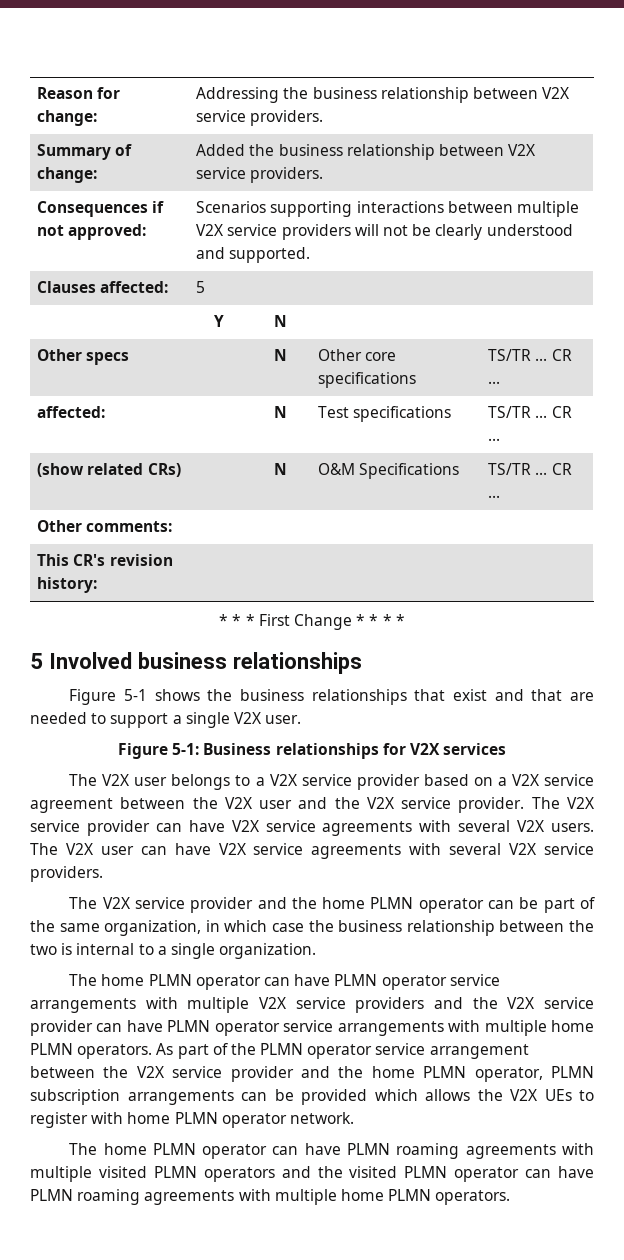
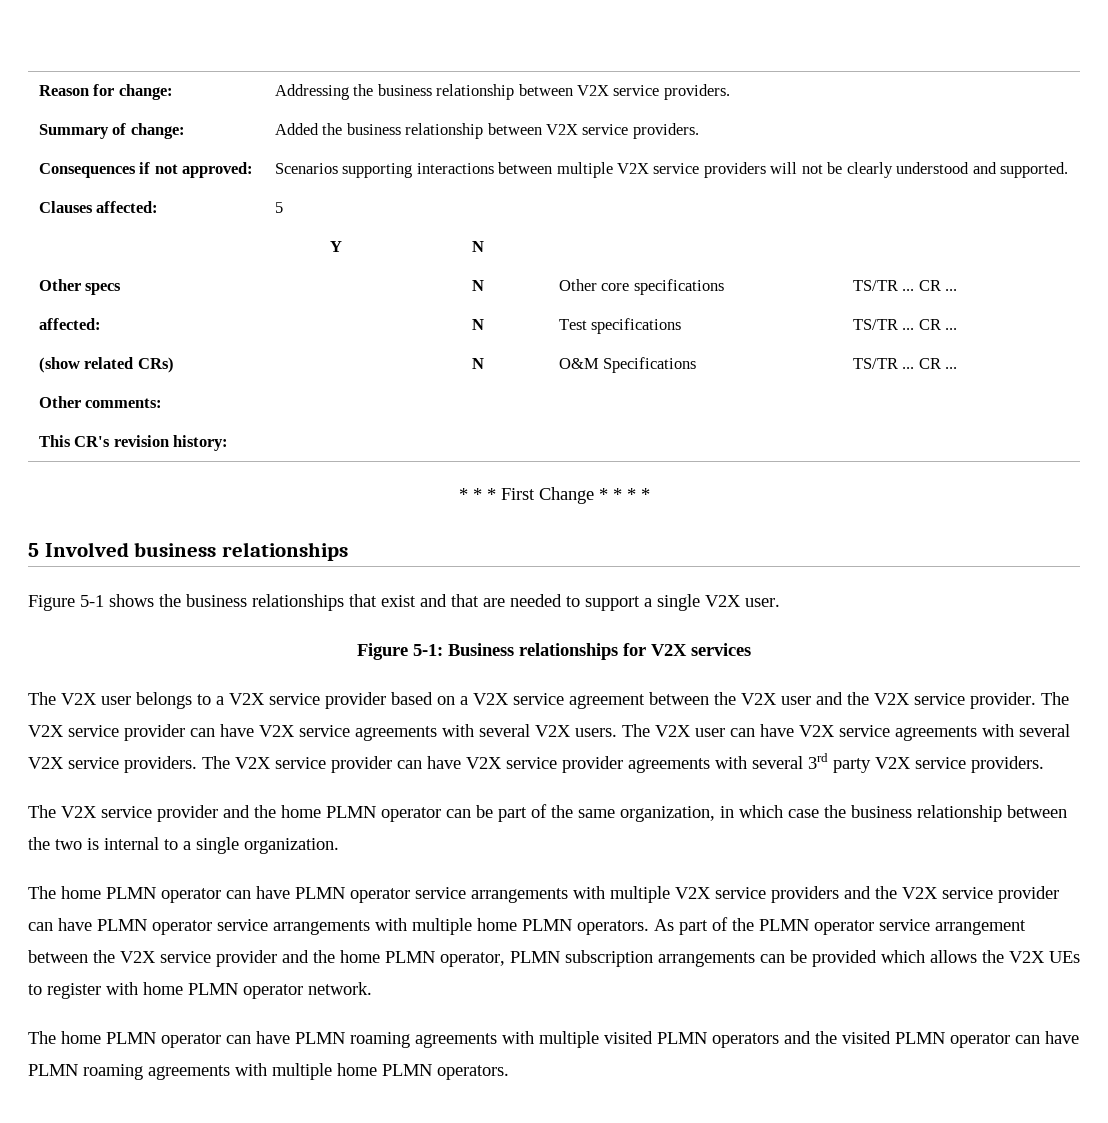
+ The V2X service provider can have V2X service provider agreements with several 3rd party V2X service providers.

